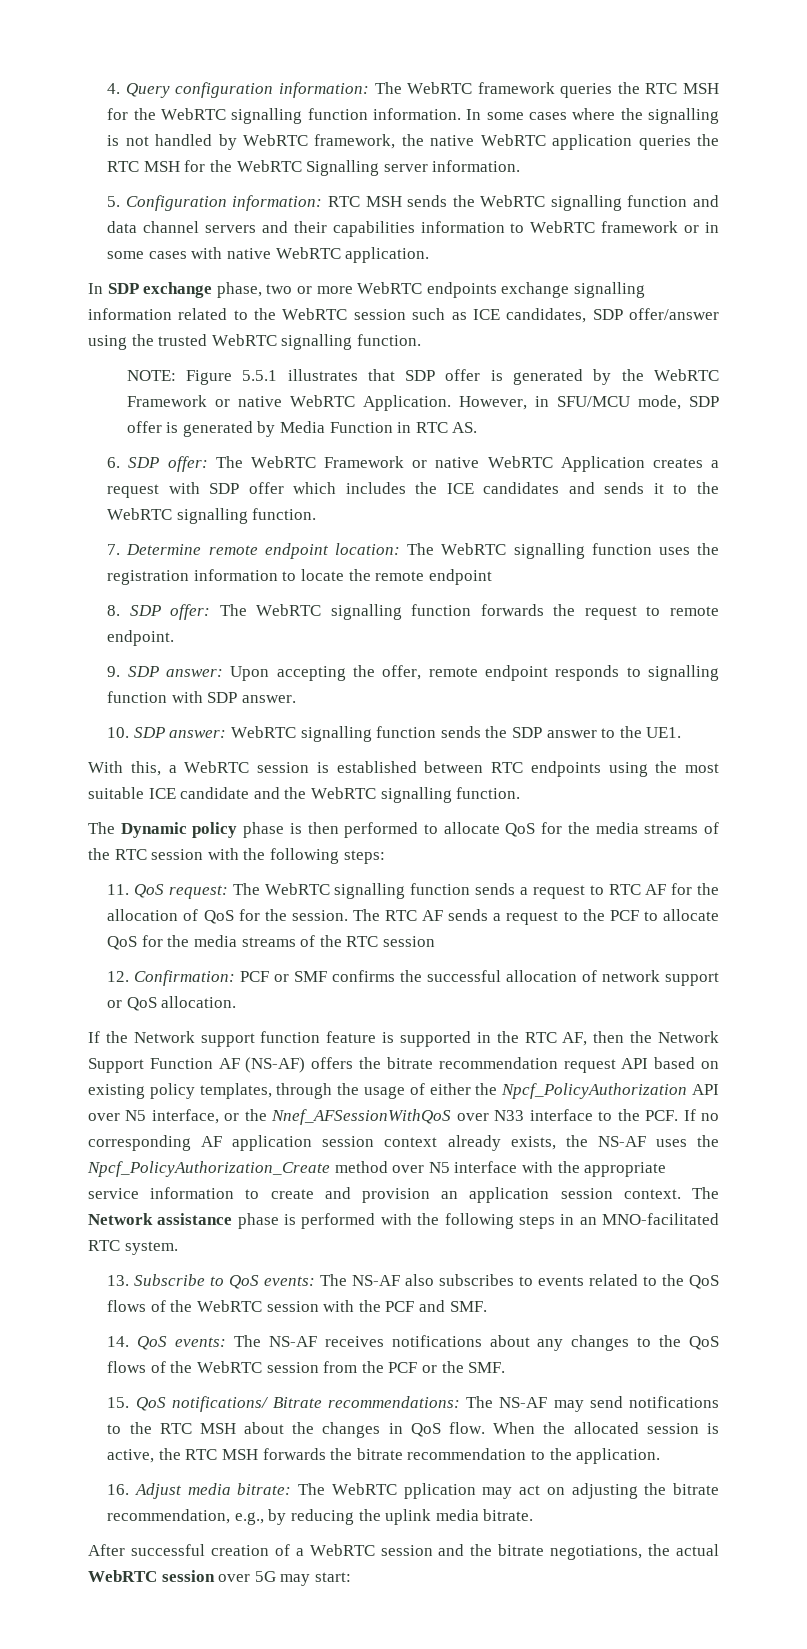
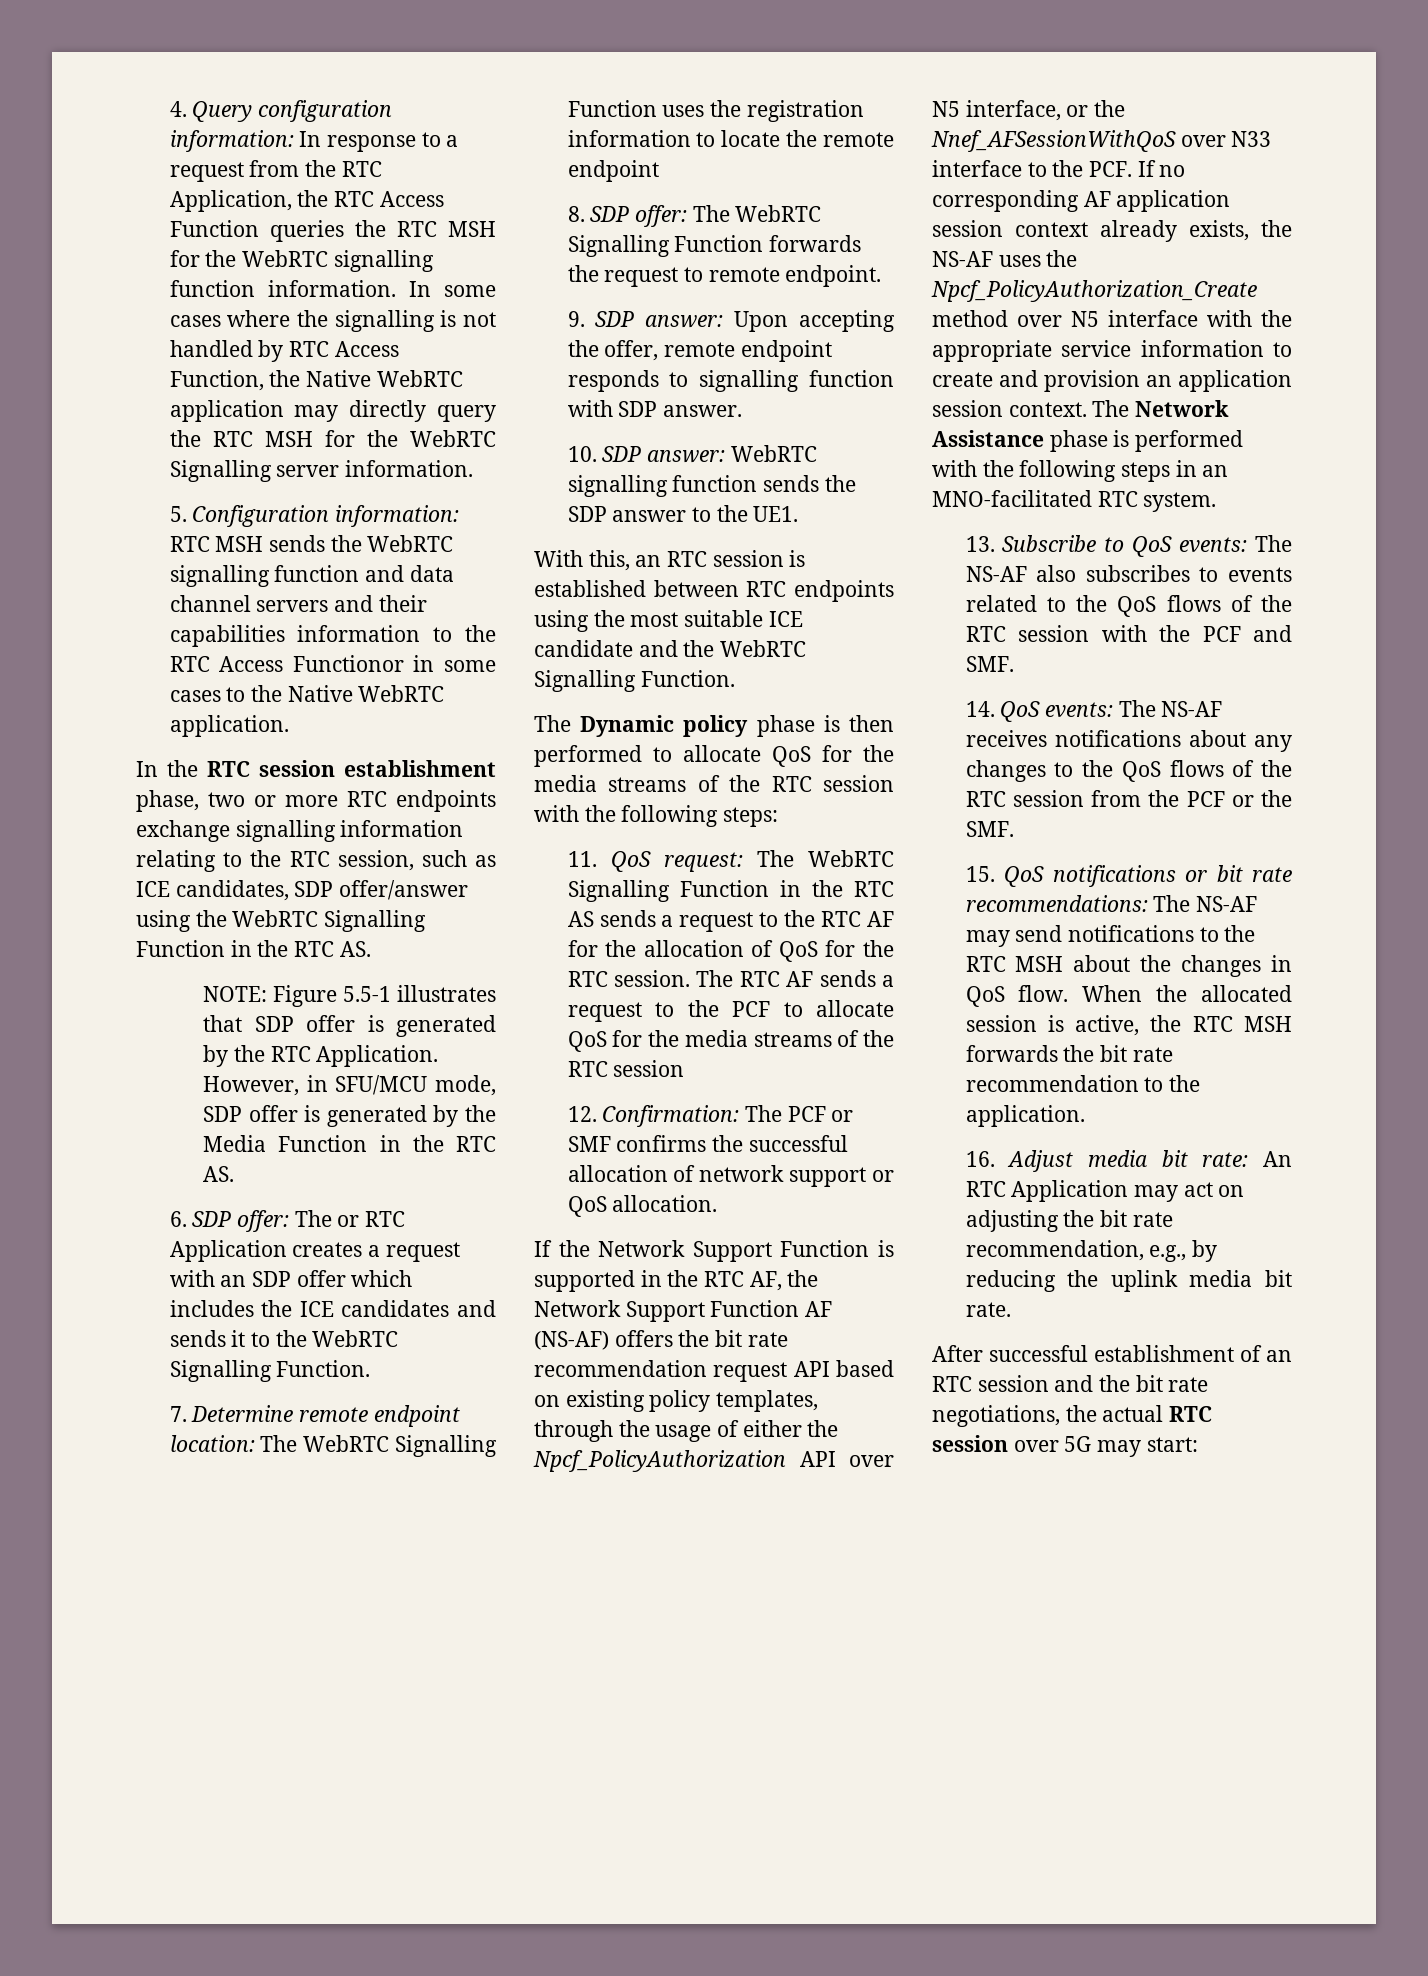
- 4. Query configuration information: The WebRTC framework queries the RTC MSH for the WebRTC signalling function information.
+ 4. Query configuration information: In response to a request from the RTC Application, the RTC Access Function queries the RTC MSH for the WebRTC signalling function information.
- In some cases where the signalling is not handled by WebRTC framework, the native WebRTC application queries the RTC MSH for the WebRTC Signalling server information.
+ In some cases where the signalling is not handled by RTC Access Function, the Native WebRTC application may directly query the RTC MSH for the WebRTC Signalling server information.
- 5. Configuration information: RTC MSH sends the WebRTC signalling function and data channel servers and their capabilities information to WebRTC framework or in some cases with native WebRTC application.
+ 5. Configuration information: RTC MSH sends the WebRTC signalling function and data channel servers and their capabilities information to the RTC Access Functionor in some cases to the Native WebRTC application.
- In SDP exchange phase, two or more WebRTC endpoints exchange signalling information related to the WebRTC session such as ICE candidates, SDP offer/answer using the trusted WebRTC signalling function.
+ In the RTC session establishment phase, two or more RTC endpoints exchange signalling information relating to the RTC session, such as ICE candidates, SDP offer/answer using the WebRTC Signalling Function in the RTC AS.
- NOTE: Figure 5.5.1 illustrates that SDP offer is generated by the WebRTC Framework or native WebRTC Application.
+ NOTE: Figure 5.5-1 illustrates that SDP offer is generated by the RTC Application.
- However, in SFU/MCU mode, SDP offer is generated by Media Function in RTC AS.
+ However, in SFU/MCU mode, SDP offer is generated by the Media Function in the RTC AS.
- 6. SDP offer: The WebRTC Framework or native WebRTC Application creates a request with SDP offer which includes the ICE candidates and sends it to the WebRTC signalling function.
+ 6. SDP offer: The or RTC Application creates a request with an SDP offer which includes the ICE candidates and sends it to the WebRTC Signalling Function.
- 7. Determine remote endpoint location: The WebRTC signalling function uses the registration information to locate the remote endpoint
+ 7. Determine remote endpoint location: The WebRTC Signalling Function uses the registration information to locate the remote endpoint
- 8. SDP offer: The WebRTC signalling function forwards the request to remote endpoint.
+ 8. SDP offer: The WebRTC Signalling Function forwards the request to remote endpoint.
- With this, a WebRTC session is established between RTC endpoints using the most suitable ICE candidate and the WebRTC signalling function.
+ With this, an RTC session is established between RTC endpoints using the most suitable ICE candidate and the WebRTC Signalling Function.
- 11. QoS request: The WebRTC signalling function sends a request to RTC AF for the allocation of QoS for the session.
+ 11. QoS request: The WebRTC Signalling Function in the RTC AS sends a request to the RTC AF for the allocation of QoS for the RTC session.
- 12. Confirmation: PCF or SMF confirms the successful allocation of network support or QoS allocation.
+ 12. Confirmation: The PCF or SMF confirms the successful allocation of network support or QoS allocation.
- If the Network support function feature is supported in the RTC AF, then the Network Support Function AF (NS-AF) offers the bitrate recommendation request API based on existing policy templates, through the usage of either the Npcf_PolicyAuthorization API over N5 interface, or the Nnef_AFSessionWithQoS over N33 interface to the PCF. If no corresponding AF application session context already exists, the NS-AF uses the Npcf_PolicyAuthorization_Create method over N5 interface with the appropriate service information to create and provision an application session context.
+ If the Network Support Function is supported in the RTC AF, the Network Support Function AF (NS-AF) offers the bit rate recommendation request API based on existing policy templates, through the usage of either the Npcf_PolicyAuthorization API over N5 interface, or the Nnef_AFSessionWithQoS over N33 interface to the PCF. If no corresponding AF application session context already exists, the NS-AF uses the Npcf_PolicyAuthorization_Create method over N5 interface with the appropriate service information to create and provision an application session context.
- The Network assistance phase is performed with the following steps in an MNO-facilitated RTC system.
+ The Network Assistance phase is performed with the following steps in an MNO-facilitated RTC system.
- 13. Subscribe to QoS events: The NS-AF also subscribes to events related to the QoS flows of the WebRTC session with the PCF and SMF.
+ 13. Subscribe to QoS events: The NS-AF also subscribes to events related to the QoS flows of the RTC session with the PCF and SMF.
- 14. QoS events: The NS-AF receives notifications about any changes to the QoS flows of the WebRTC session from the PCF or the SMF.
+ 14. QoS events: The NS-AF receives notifications about any changes to the QoS flows of the RTC session from the PCF or the SMF.
- 15. QoS notifications/ Bitrate recommendations: The NS-AF may send notifications to the RTC MSH about the changes in QoS flow.
+ 15. QoS notifications or bit rate recommendations: The NS-AF may send notifications to the RTC MSH about the changes in QoS flow.
- When the allocated session is active, the RTC MSH forwards the bitrate recommendation to the application.
+ When the allocated session is active, the RTC MSH forwards the bit rate recommendation to the application.
- 16. Adjust media bitrate: The WebRTC pplication may act on adjusting the bitrate recommendation, e.g., by reducing the uplink media bitrate.
+ 16. Adjust media bit rate: An RTC Application may act on adjusting the bit rate recommendation, e.g., by reducing the uplink media bit rate.
- After successful creation of a WebRTC session and the bitrate negotiations, the actual WebRTC session over 5G may start:
+ After successful establishment of an RTC session and the bit rate negotiations, the actual RTC session over 5G may start:

